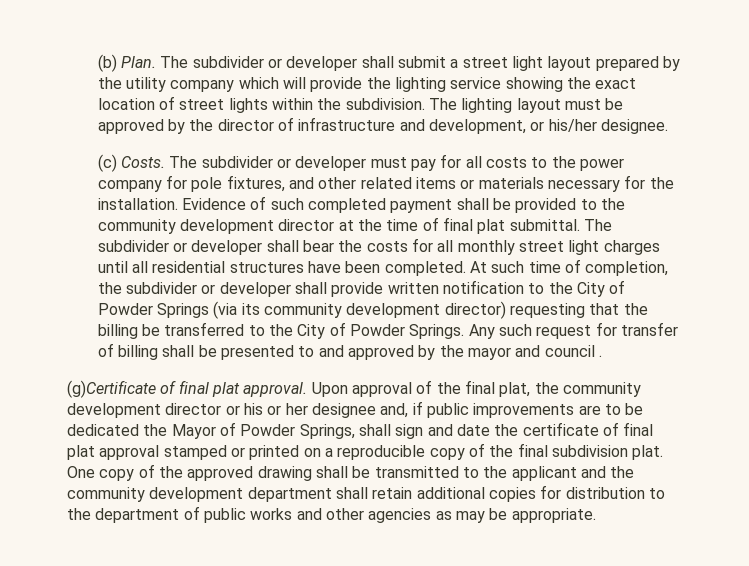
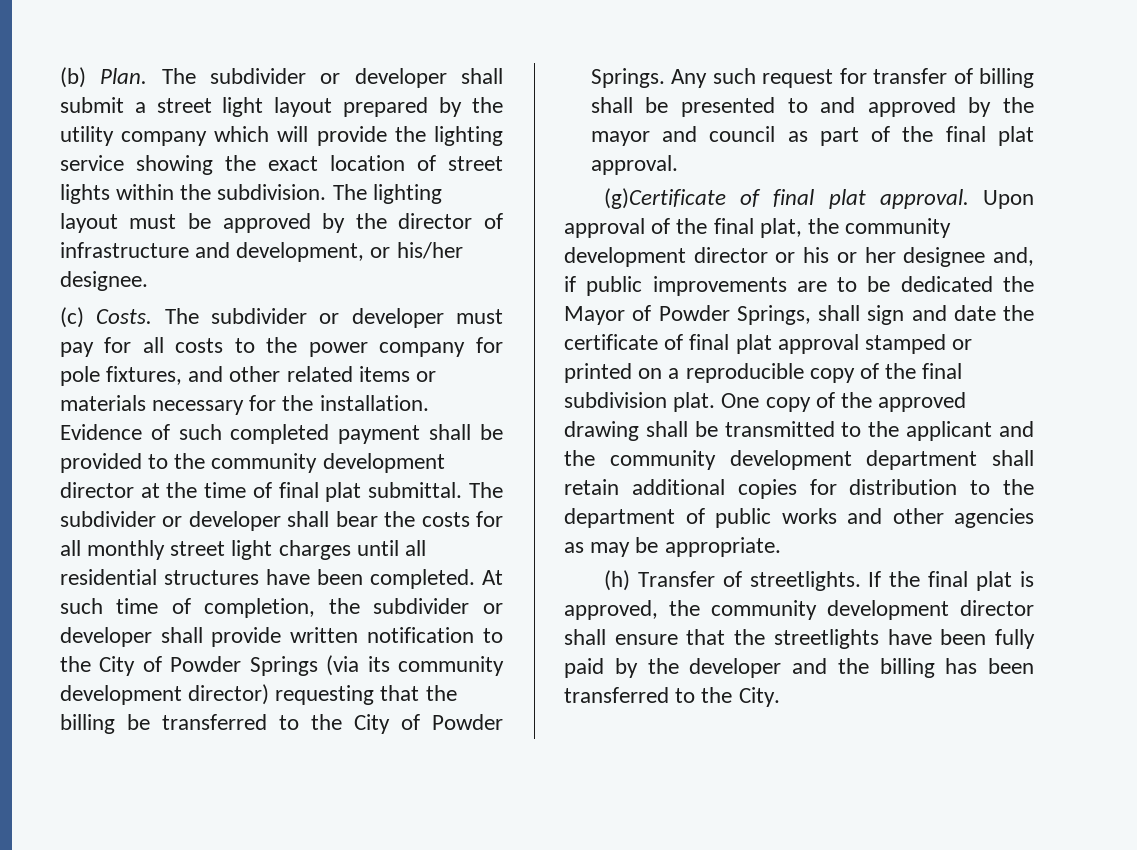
- Any such request for transfer of billing shall be presented to and approved by the mayor and council .
+ Any such request for transfer of billing shall be presented to and approved by the mayor and council as part of the final plat approval.
+ (h) Transfer of streetlights. If the final plat is approved, the community development director shall ensure that the streetlights have been fully paid by the developer and the billing has been transferred to the City.

